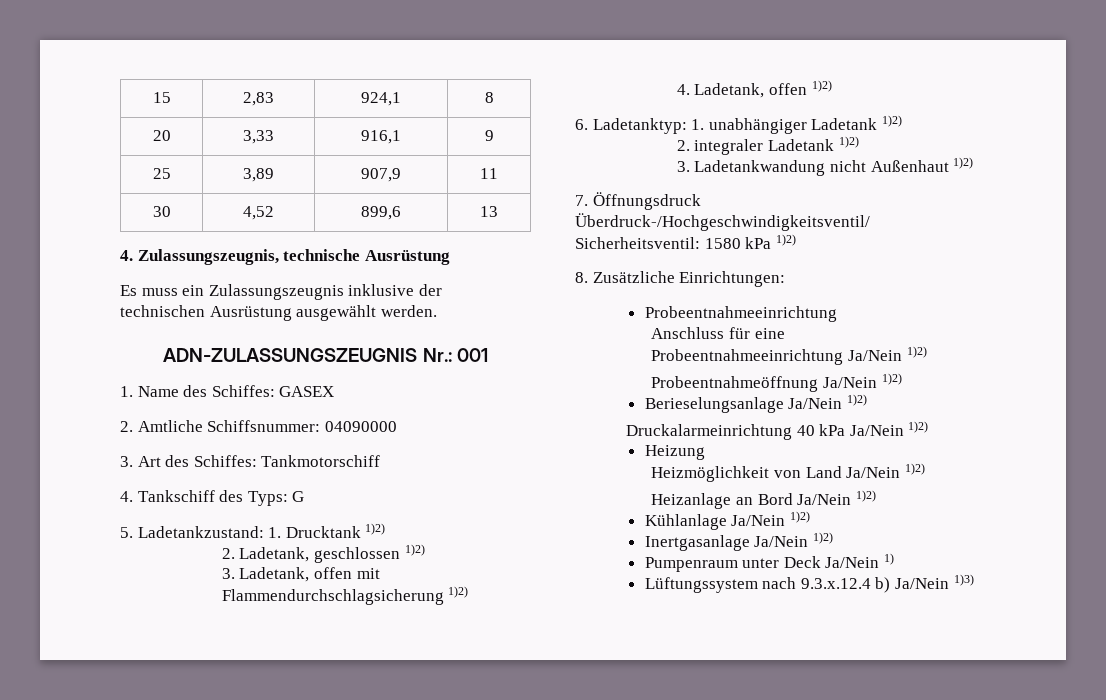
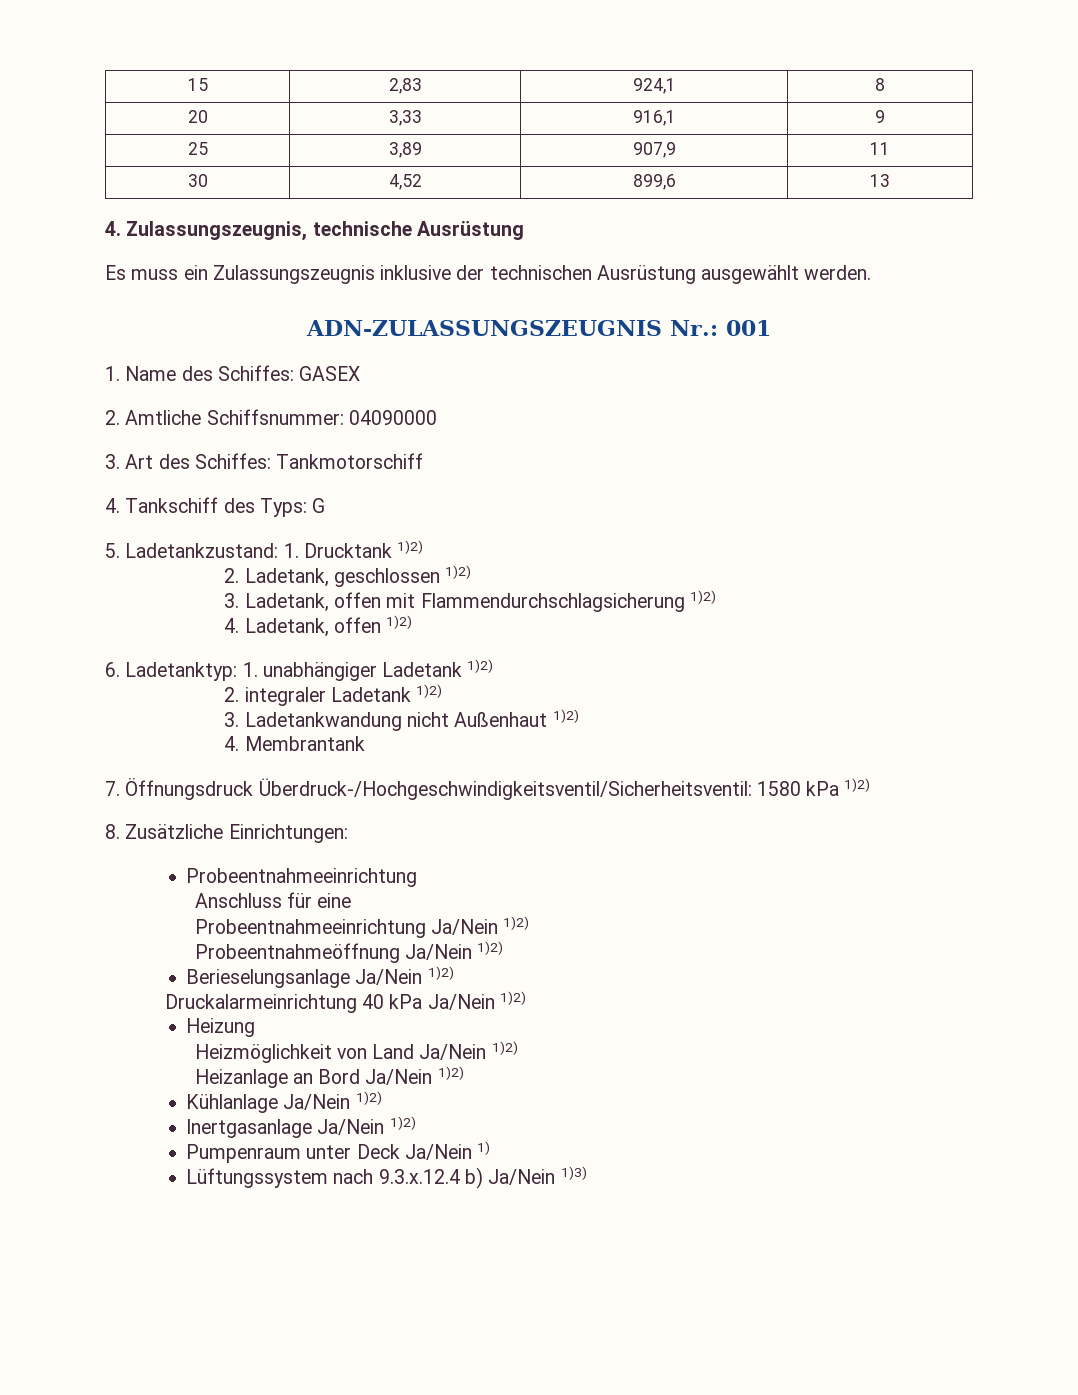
+ 4. Membrantank

